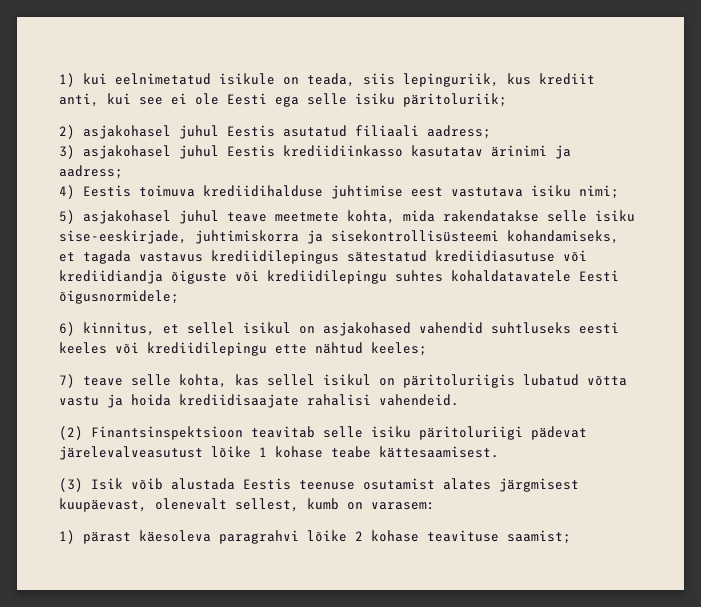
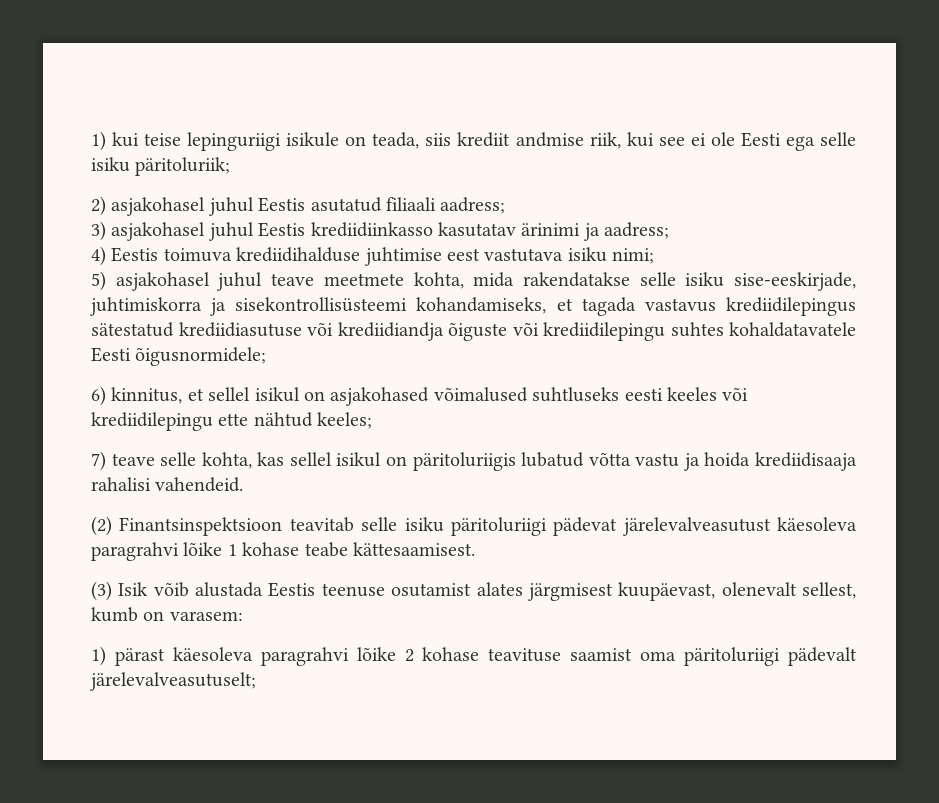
- 1) kui eelnimetatud isikule on teada, siis lepinguriik, kus krediit anti, kui see ei ole Eesti ega selle isiku päritoluriik;
+ 1) kui teise lepinguriigi isikule on teada, siis krediit andmise riik, kui see ei ole Eesti ega selle isiku päritoluriik;
- 6) kinnitus, et sellel isikul on asjakohased vahendid suhtluseks eesti keeles või krediidilepingu ette nähtud keeles;
+ 6) kinnitus, et sellel isikul on asjakohased võimalused suhtluseks eesti keeles või krediidilepingu ette nähtud keeles;
- 7) teave selle kohta, kas sellel isikul on päritoluriigis lubatud võtta vastu ja hoida krediidisaajate rahalisi vahendeid.
+ 7) teave selle kohta, kas sellel isikul on päritoluriigis lubatud võtta vastu ja hoida krediidisaaja rahalisi vahendeid.
- (2) Finantsinspektsioon teavitab selle isiku päritoluriigi pädevat järelevalveasutust lõike 1 kohase teabe kättesaamisest.
+ (2) Finantsinspektsioon teavitab selle isiku päritoluriigi pädevat järelevalveasutust käesoleva paragrahvi lõike 1 kohase teabe kättesaamisest.
- 1) pärast käesoleva paragrahvi lõike 2 kohase teavituse saamist;
+ 1) pärast käesoleva paragrahvi lõike 2 kohase teavituse saamist oma päritoluriigi pädevalt järelevalveasutuselt;

